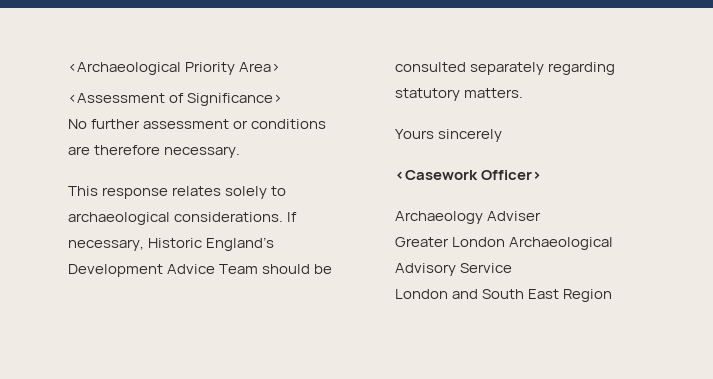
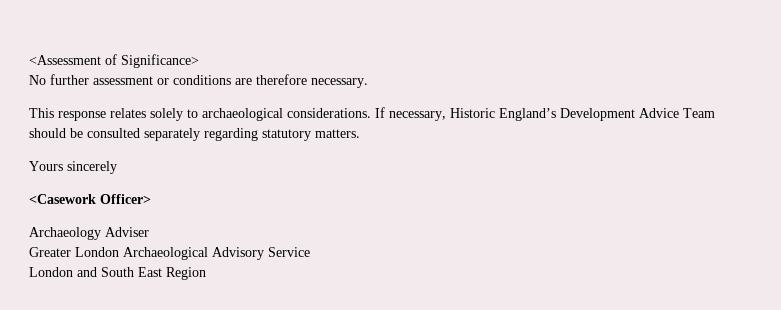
- <Archaeological Priority Area>

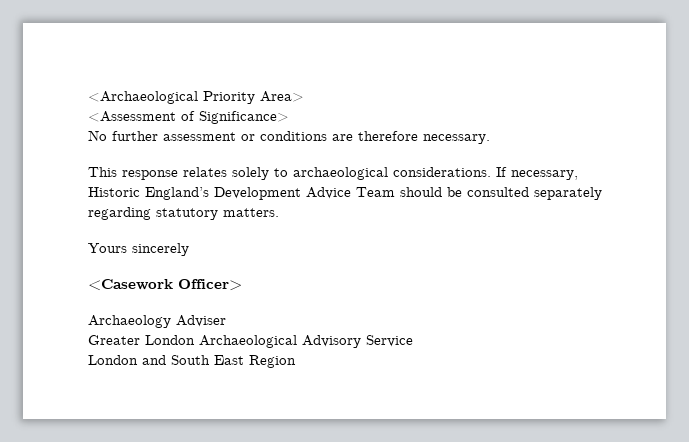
+ <Archaeological Priority Area>

